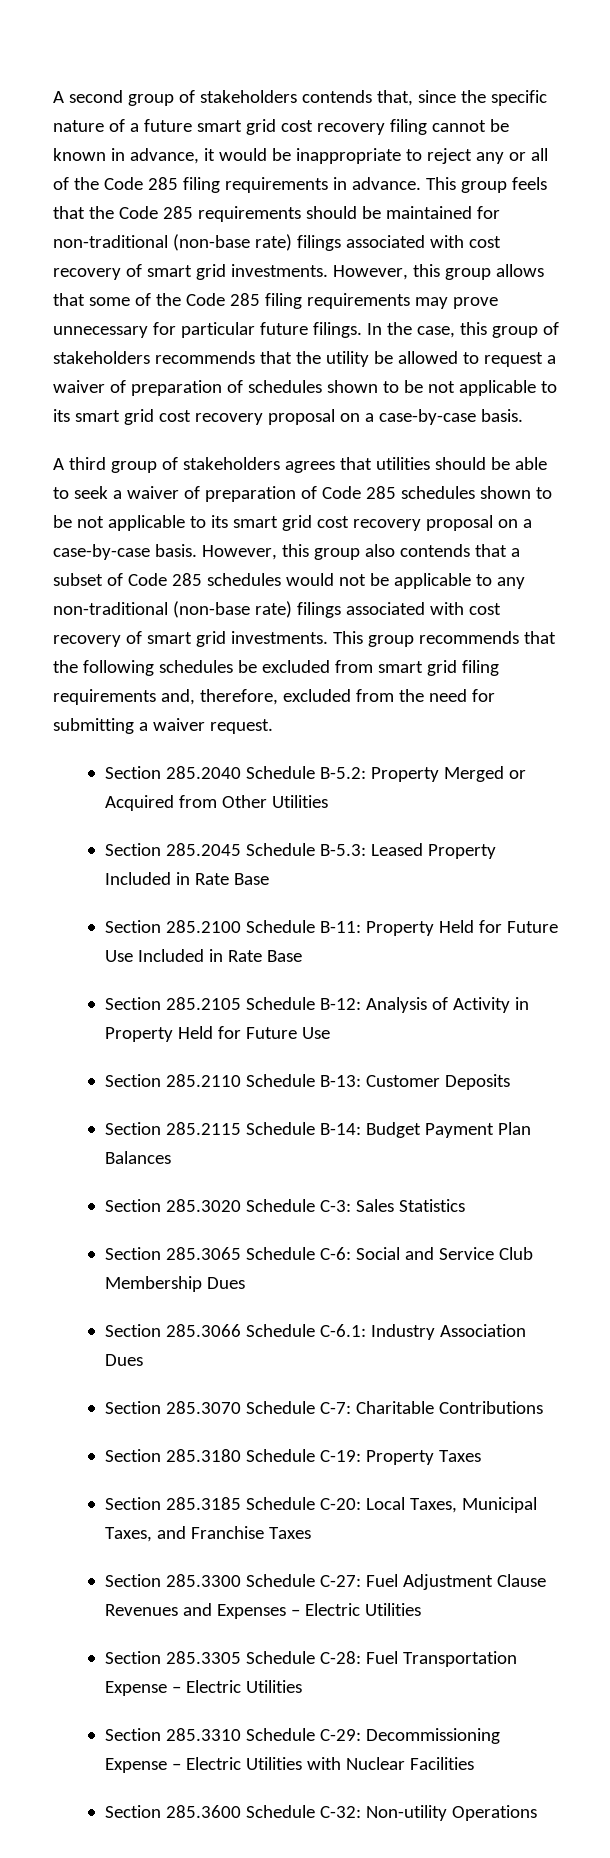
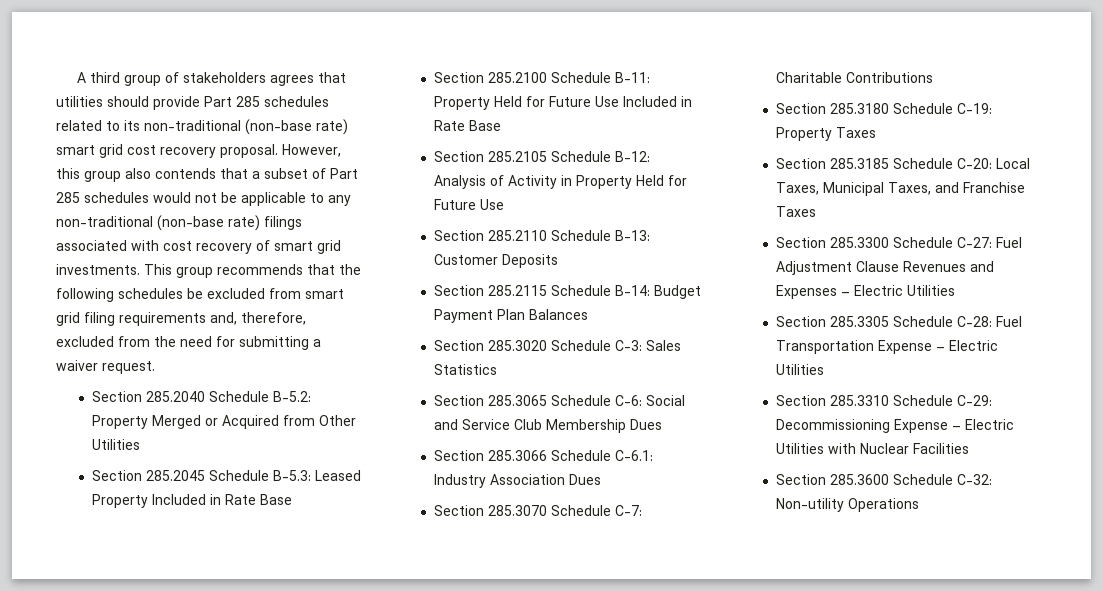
- A second group of stakeholders contends that, since the specific nature of a future smart grid cost recovery filing cannot be known in advance, it would be inappropriate to reject any or all of the Code 285 filing requirements in advance. This group feels that the Code 285 requirements should be maintained for non-traditional (non-base rate) filings associated with cost recovery of smart grid investments. However, this group allows that some of the Code 285 filing requirements may prove unnecessary for particular future filings. In the case, this group of stakeholders recommends that the utility be allowed to request a waiver of preparation of schedules shown to be not applicable to its smart grid cost recovery proposal on a case-by-case basis.
- A third group of stakeholders agrees that utilities should be able to seek a waiver of preparation of Code 285 schedules shown to be not applicable to its smart grid cost recovery proposal on a case-by-case basis.
+ A third group of stakeholders agrees that utilities should provide Part 285 schedules related to its non-traditional (non-base rate) smart grid cost recovery proposal.
- However, this group also contends that a subset of Code 285 schedules would not be applicable to any non-traditional (non-base rate) filings associated with cost recovery of smart grid investments.
+ However, this group also contends that a subset of Part 285 schedules would not be applicable to any non-traditional (non-base rate) filings associated with cost recovery of smart grid investments.

